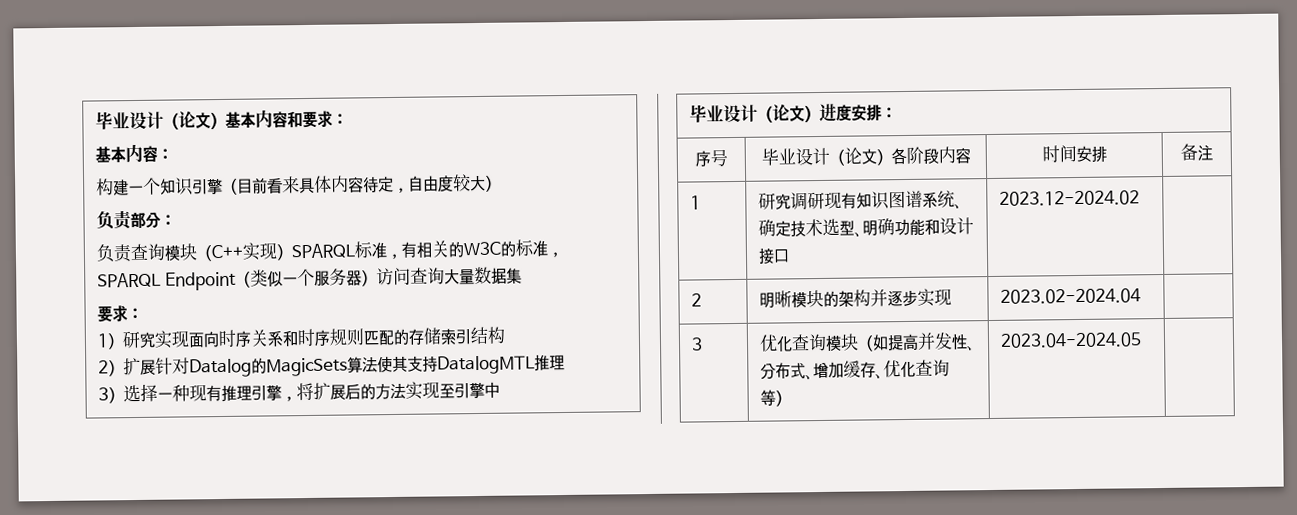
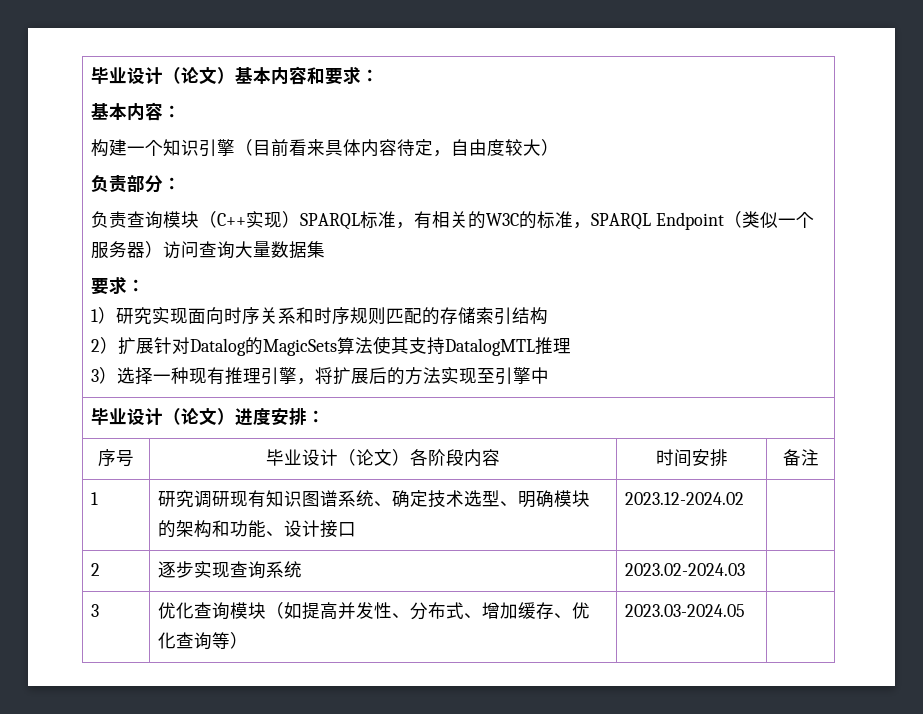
- 1 | 研究调研现有知识图谱系统、确定技术选型、明确功能和设计接口 | 2023.12-2024.02 |
+ 1 | 研究调研现有知识图谱系统、确定技术选型、明确模块的架构和功能、设计接口 | 2023.12-2024.02 |
- 2 | 明晰模块的架构并逐步实现 | 2023.02-2024.04 |
+ 2 | 逐步实现查询系统 | 2023.02-2024.03 |
- 3 | 优化查询模块（如提高并发性、分布式、增加缓存、优化查询等） | 2023.04-2024.05 |
+ 3 | 优化查询模块（如提高并发性、分布式、增加缓存、优化查询等） | 2023.03-2024.05 |

